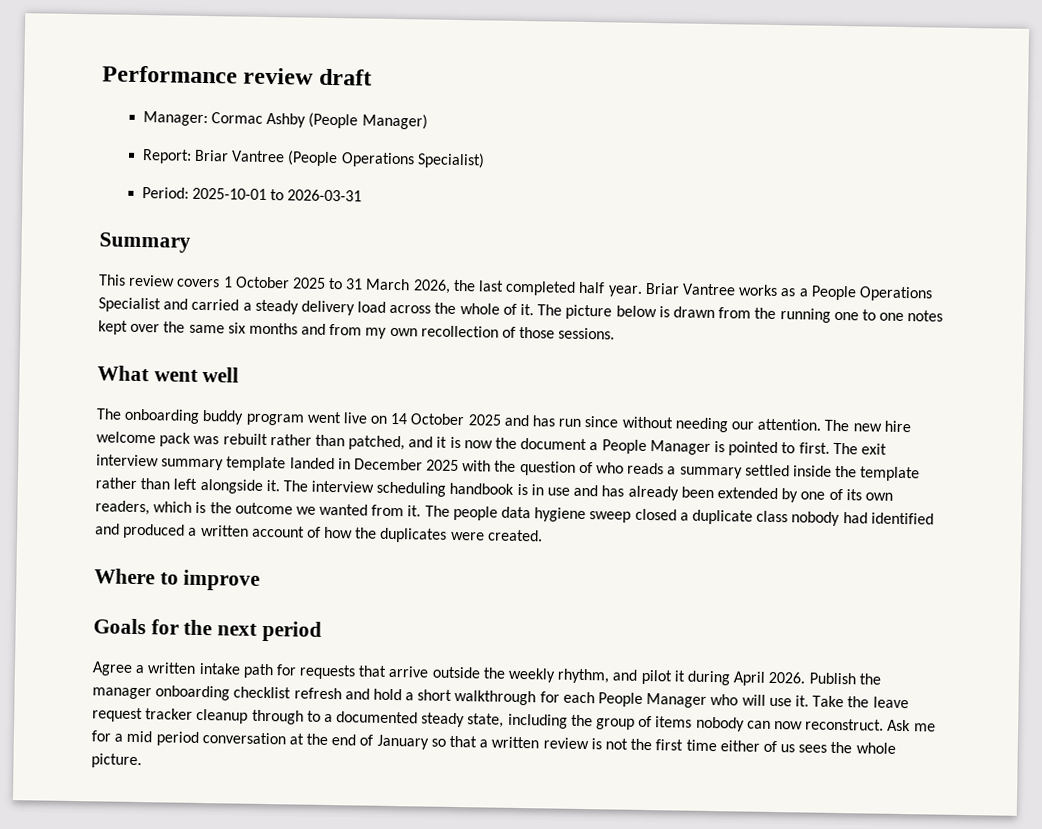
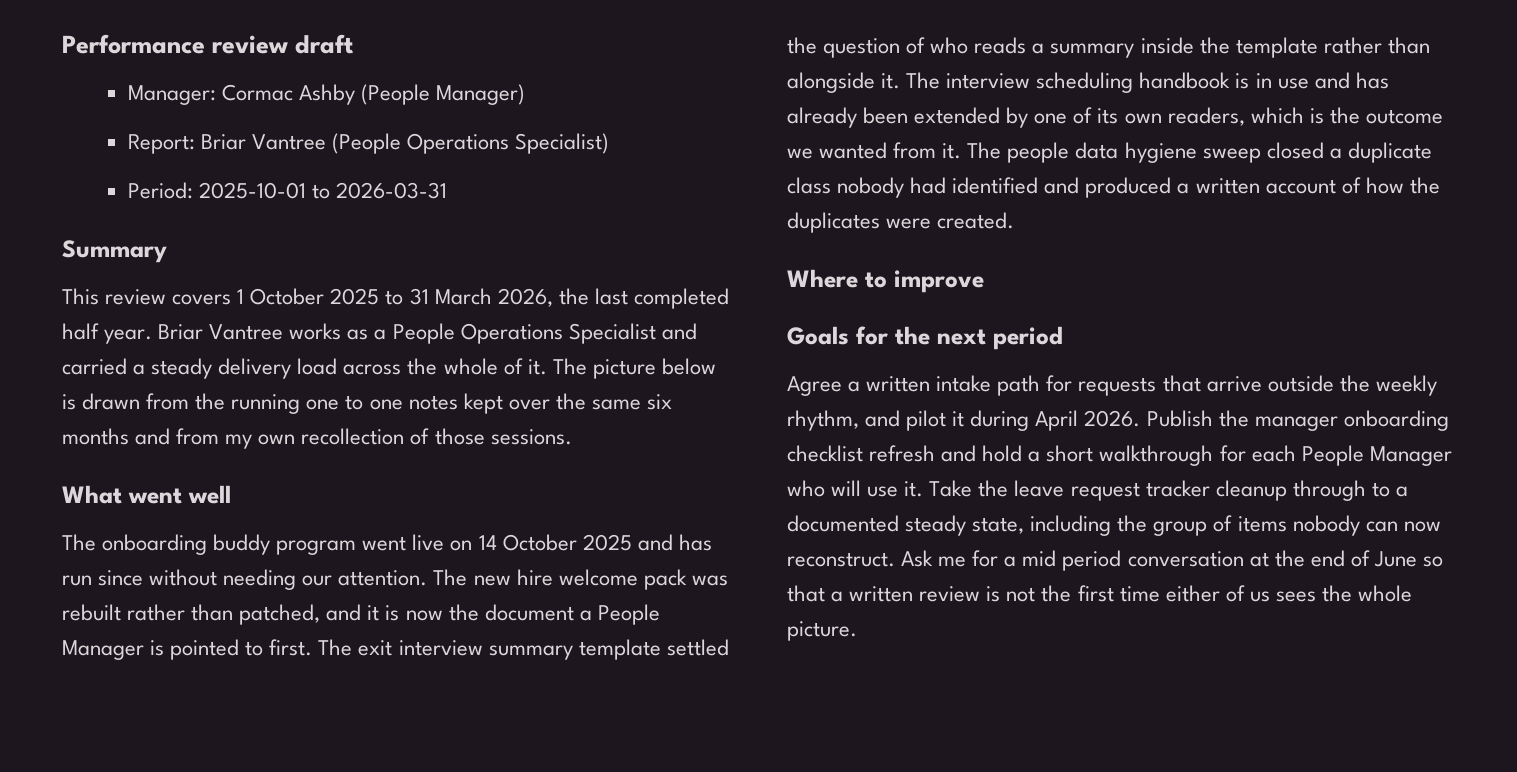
- The exit interview summary template landed in December 2025 with the question of who reads a summary settled inside the template rather than left alongside it.
+ The exit interview summary template settled the question of who reads a summary inside the template rather than alongside it.
- Ask me for a mid period conversation at the end of January so that a written review is not the first time either of us sees the whole picture.
+ Ask me for a mid period conversation at the end of June so that a written review is not the first time either of us sees the whole picture.

